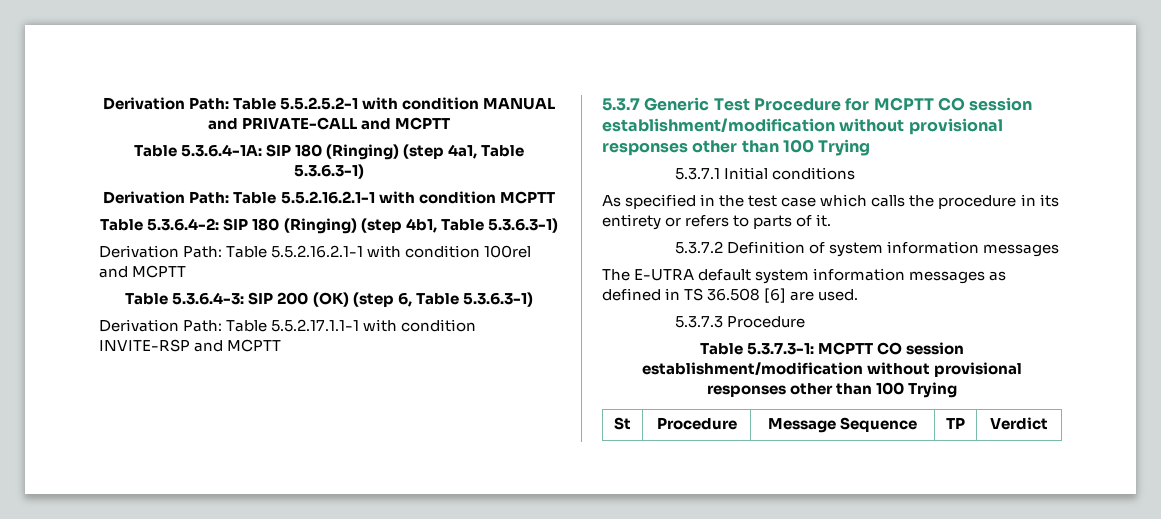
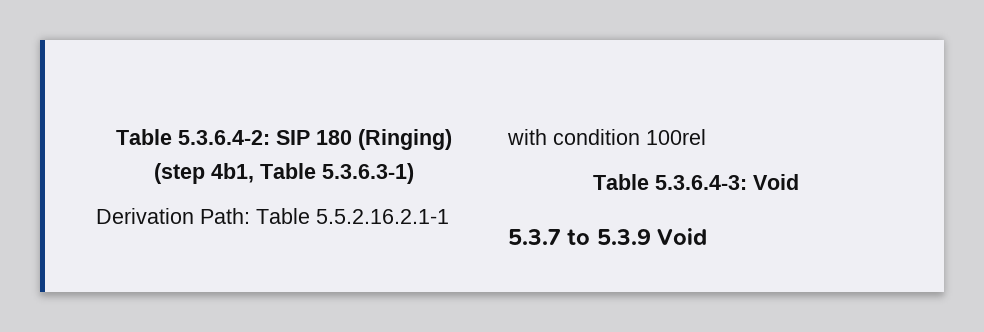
- Derivation Path: Table 5.5.2.5.2-1 with condition MANUAL and PRIVATE-CALL and MCPTT
- Table 5.3.6.4-1A: SIP 180 (Ringing) (step 4a1, Table 5.3.6.3-1)
- Derivation Path: Table 5.5.2.16.2.1-1 with condition MCPTT
- Derivation Path: Table 5.5.2.16.2.1-1 with condition 100rel and MCPTT
+ Derivation Path: Table 5.5.2.16.2.1-1 with condition 100rel
- Table 5.3.6.4-3: SIP 200 (OK) (step 6, Table 5.3.6.3-1)
- Derivation Path: Table 5.5.2.17.1.1-1 with condition INVITE-RSP and MCPTT
- 5.3.7 Generic Test Procedure for MCPTT CO session establishment/modification without provisional responses other than 100 Trying
- 5.3.7.1 Initial conditions
- As specified in the test case which calls the procedure in its entirety or refers to parts of it.
- 5.3.7.2 Definition of system information messages
- The E-UTRA default system information messages as defined in TS 36.508 [6] are used.
- 5.3.7.3 Procedure
- Table 5.3.7.3-1: MCPTT CO session establishment/modification without provisional responses other than 100 Trying
- St | Procedure | Message Sequence | TP | Verdict
+ Table 5.3.6.4-3: Void
+ 5.3.7 to 5.3.9 Void

